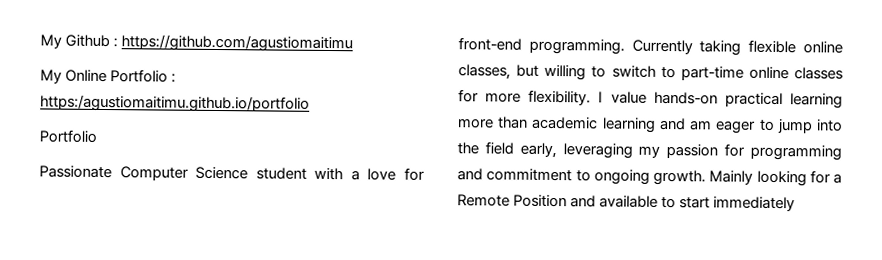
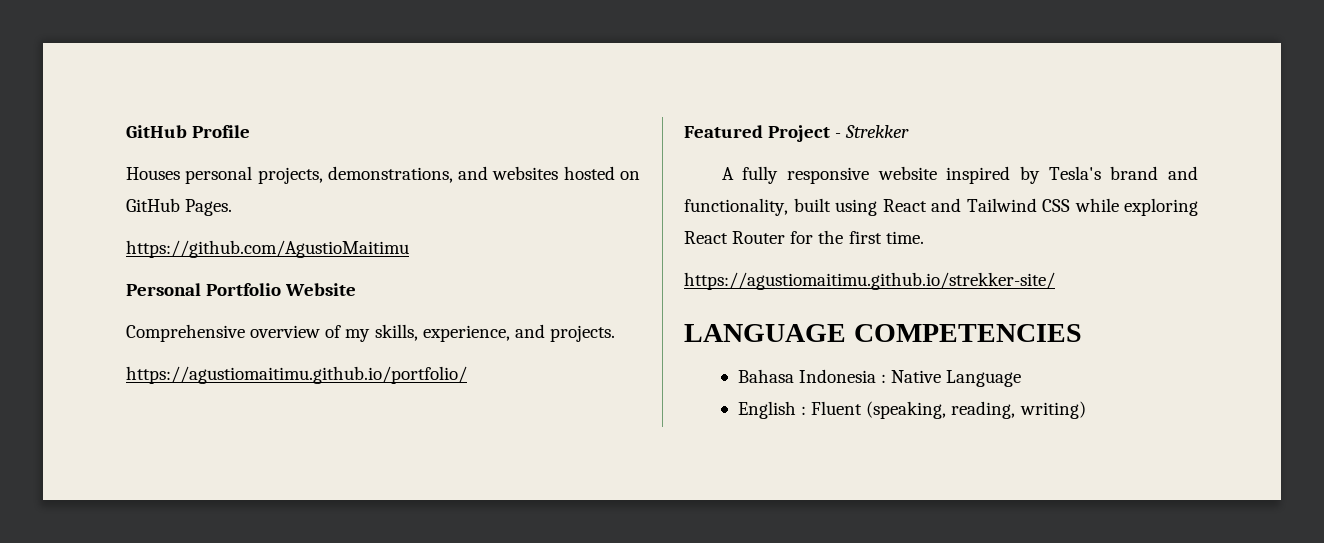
- My Github : https://github.com/agustiomaitimu
- My Online Portfolio : https:/agustiomaitimu.github.io/portfolio
- Portfolio
- Passionate Computer Science student with a love for front-end programming. Currently taking flexible online classes, but willing to switch to part-time online classes for more flexibility. I value hands-on practical learning more than academic learning and am eager to jump into the field early, leveraging my passion for programming and commitment to ongoing growth. Mainly looking for a Remote Position and available to start immediately
+ GitHub Profile
+ Houses personal projects, demonstrations, and websites hosted on GitHub Pages.
+ https://github.com/AgustioMaitimu
+ Personal Portfolio Website
+ Comprehensive overview of my skills, experience, and projects.
+ https://agustiomaitimu.github.io/portfolio/
+ Featured Project - Strekker
+ A fully responsive website inspired by Tesla's brand and functionality, built using React and Tailwind CSS while exploring React Router for the first time.
+ https://agustiomaitimu.github.io/strekker-site/
+ LANGUAGE COMPETENCIES
+ Bahasa Indonesia : Native Language
+ English : Fluent (speaking, reading, writing)

